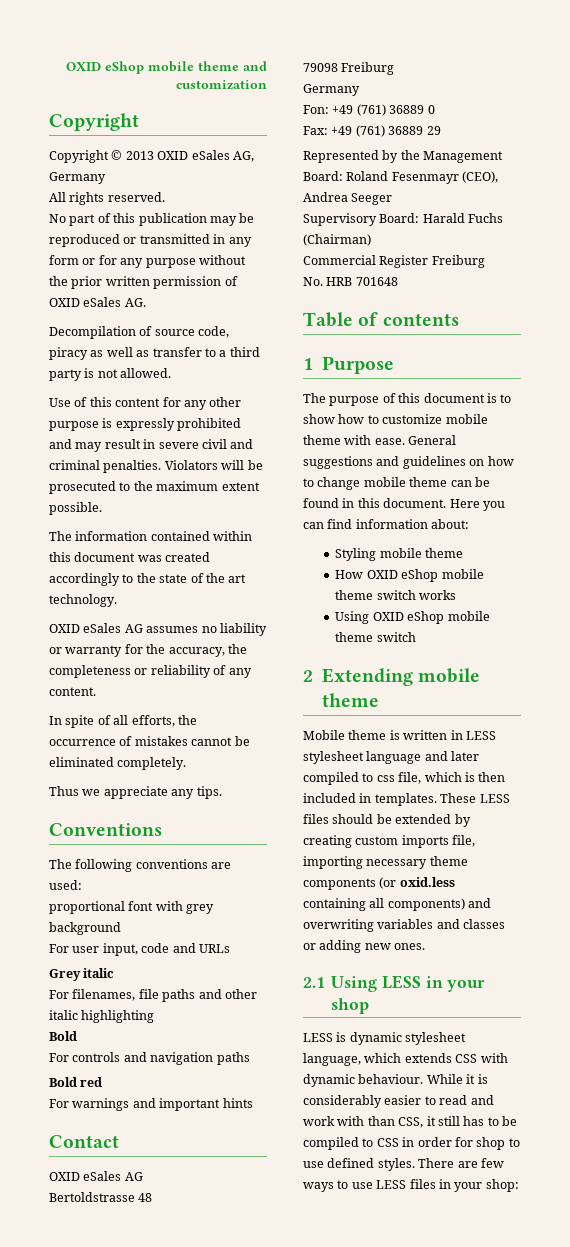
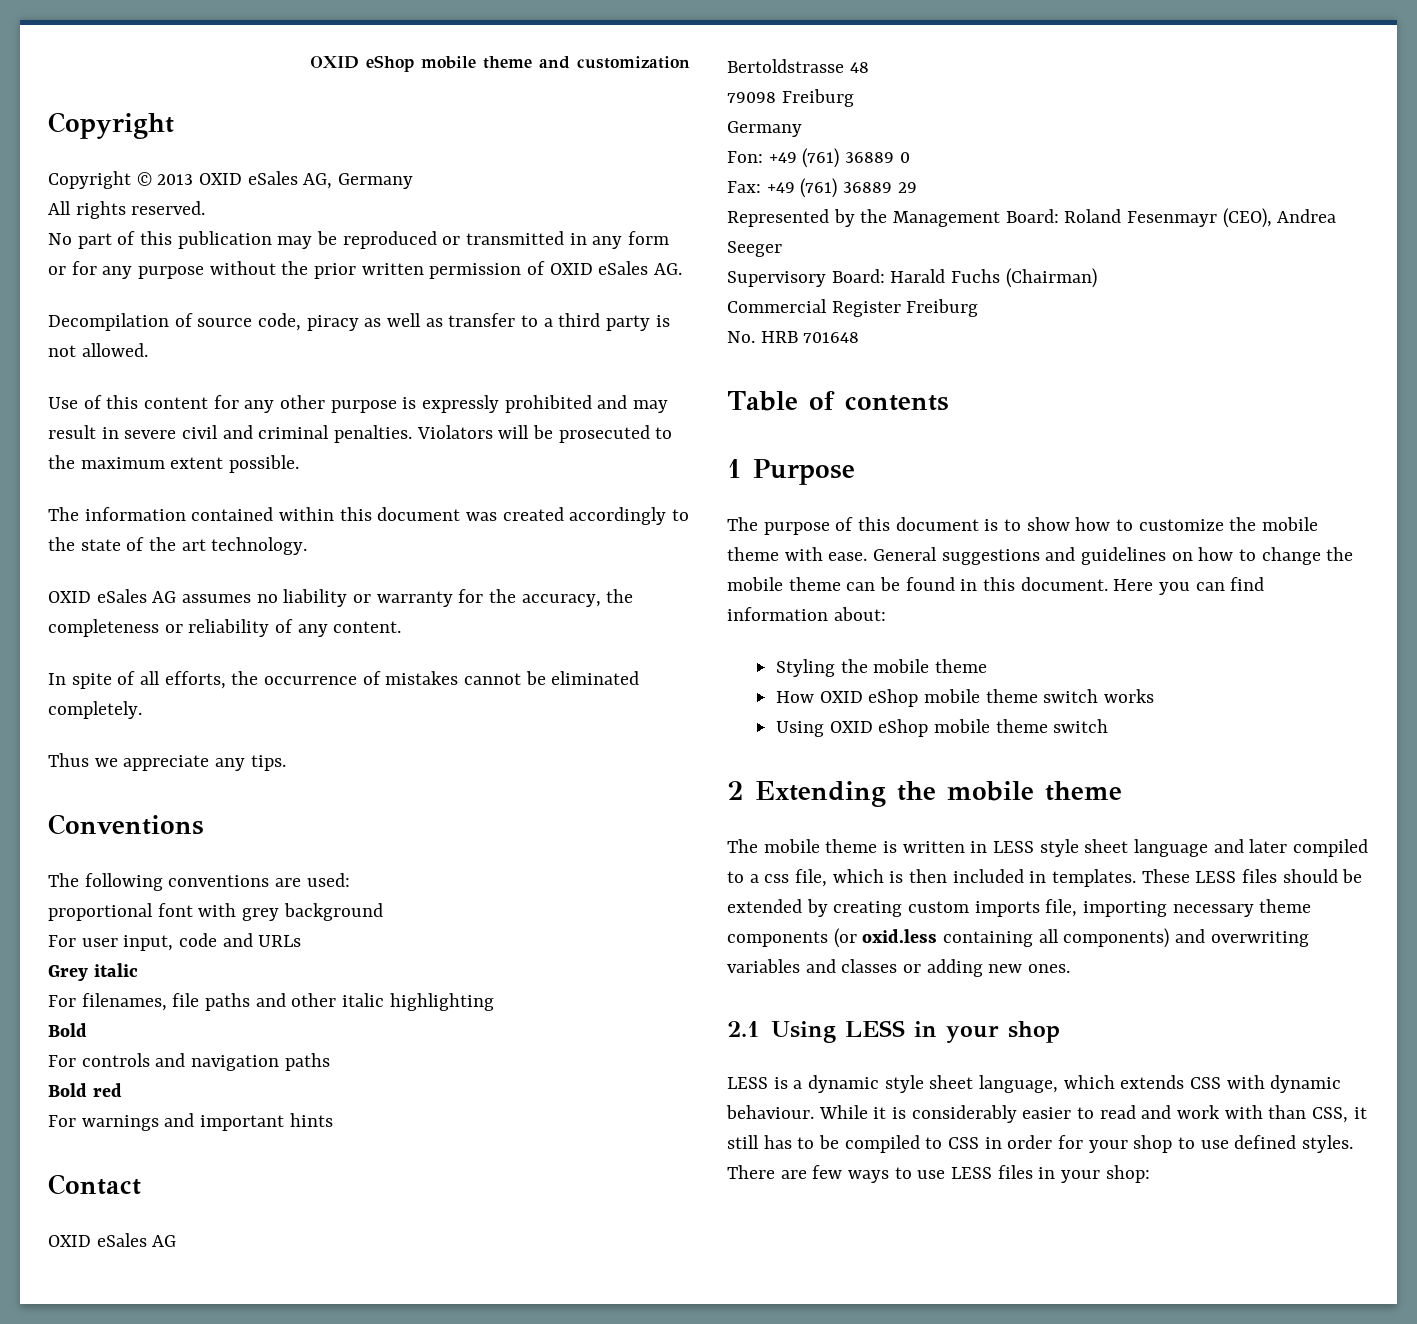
- The purpose of this document is to show how to customize mobile theme with ease.
+ The purpose of this document is to show how to customize the mobile theme with ease.
- General suggestions and guidelines on how to change mobile theme can be found in this document.
+ General suggestions and guidelines on how to change the mobile theme can be found in this document.
- Styling mobile theme
+ Styling the mobile theme
- 2 Extending mobile theme
- Mobile theme is written in LESS stylesheet language and later compiled to css file, which is then included in templates.
+ 2 Extending the mobile theme
+ The mobile theme is written in LESS style sheet language and later compiled to a css file, which is then included in templates.
- LESS is dynamic stylesheet language, which extends CSS with dynamic behaviour.
+ LESS is a dynamic style sheet language, which extends CSS with dynamic behaviour.
- While it is considerably easier to read and work with than CSS, it still has to be compiled to CSS in order for shop to use defined styles.
+ While it is considerably easier to read and work with than CSS, it still has to be compiled to CSS in order for your shop to use defined styles.

